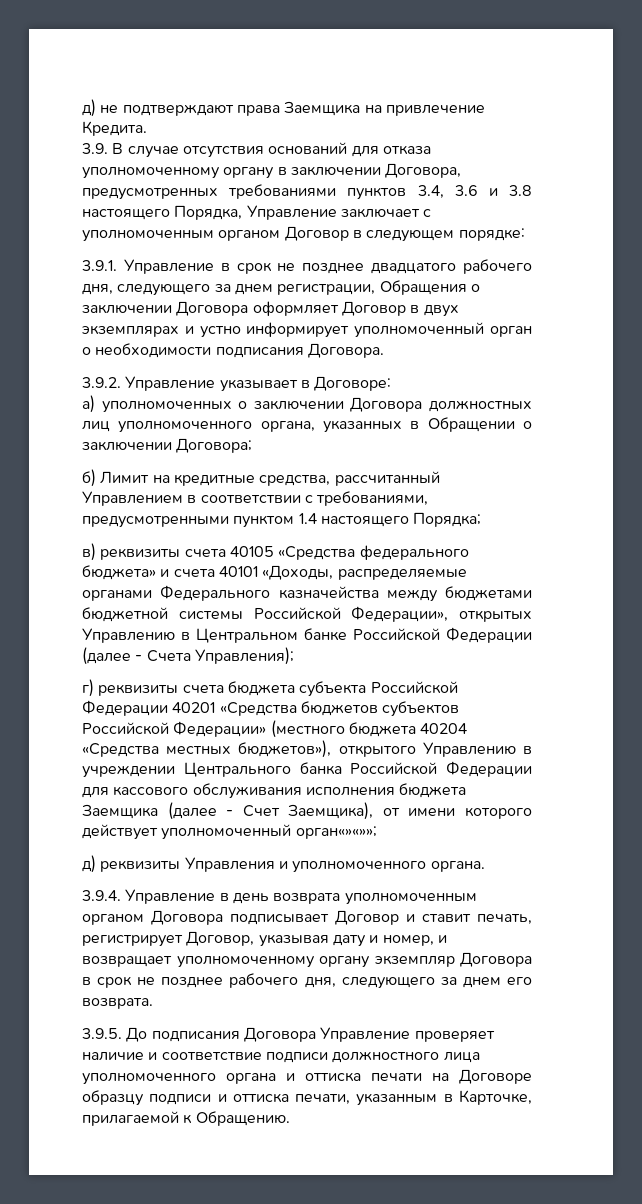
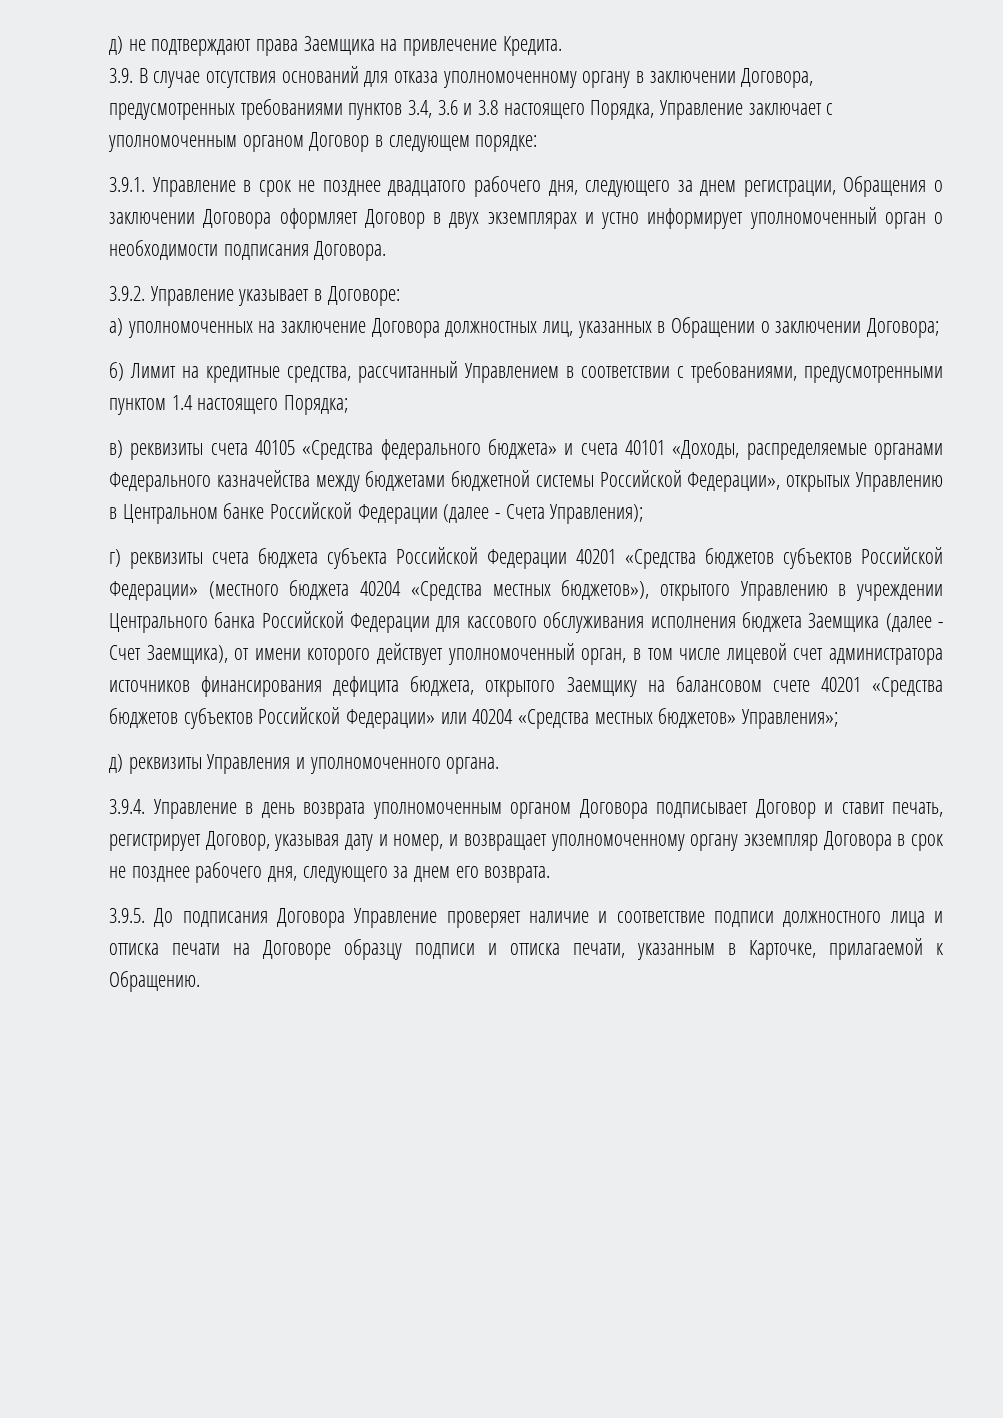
- а) уполномоченных о заключении Договора должностных лиц уполномоченного органа, указанных в Обращении о заключении Договора;
+ а) уполномоченных на заключение Договора должностных лиц, указанных в Обращении о заключении Договора;
- г) реквизиты счета бюджета субъекта Российской Федерации 40201 «Средства бюджетов субъектов Российской Федерации» (местного бюджета 40204 «Средства местных бюджетов»), открытого Управлению в учреждении Центрального банка Российской Федерации для кассового обслуживания исполнения бюджета Заемщика (далее - Счет Заемщика), от имени которого действует уполномоченный орган«»«»»;
+ г) реквизиты счета бюджета субъекта Российской Федерации 40201 «Средства бюджетов субъектов Российской Федерации» (местного бюджета 40204 «Средства местных бюджетов»), открытого Управлению в учреждении Центрального банка Российской Федерации для кассового обслуживания исполнения бюджета Заемщика (далее - Счет Заемщика), от имени которого действует уполномоченный орган, в том числе лицевой счет администратора источников финансирования дефицита бюджета, открытого Заемщику на балансовом счете 40201 «Средства бюджетов субъектов Российской Федерации» или 40204 «Средства местных бюджетов» Управления»;
- 3.9.5. До подписания Договора Управление проверяет наличие и соответствие подписи должностного лица уполномоченного органа и оттиска печати на Договоре образцу подписи и оттиска печати, указанным в Карточке, прилагаемой к Обращению.
+ 3.9.5. До подписания Договора Управление проверяет наличие и соответствие подписи должностного лица и оттиска печати на Договоре образцу подписи и оттиска печати, указанным в Карточке, прилагаемой к Обращению.

